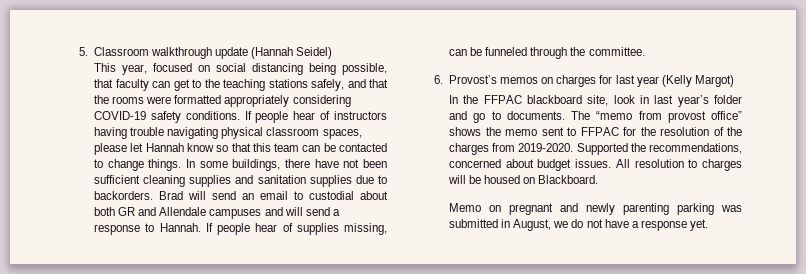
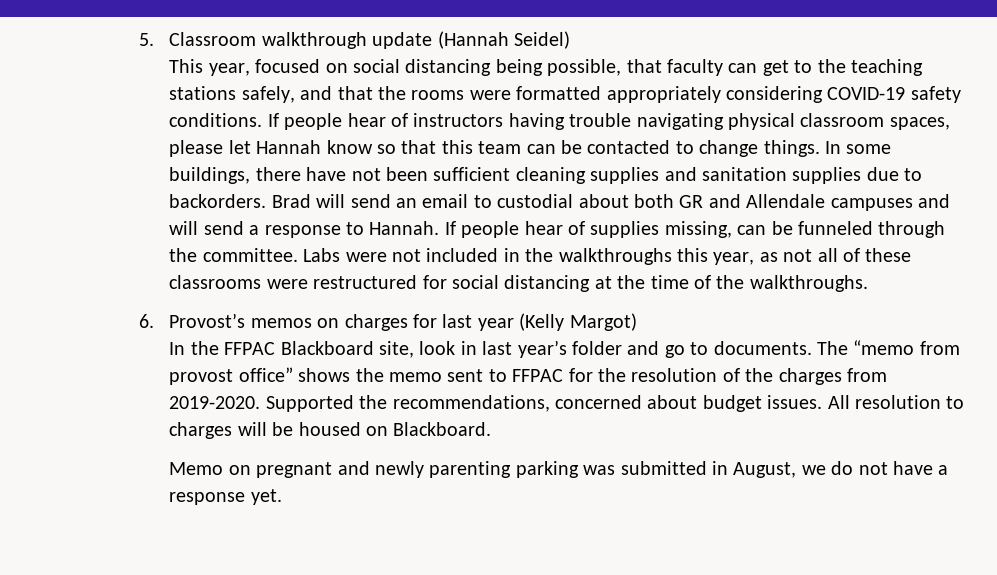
+ Labs were not included in the walkthroughs this year, as not all of these classrooms were restructured for social distancing at the time of the walkthroughs.
- In the FFPAC blackboard site, look in last year’s folder and go to documents.
+ In the FFPAC Blackboard site, look in last year’s folder and go to documents.

